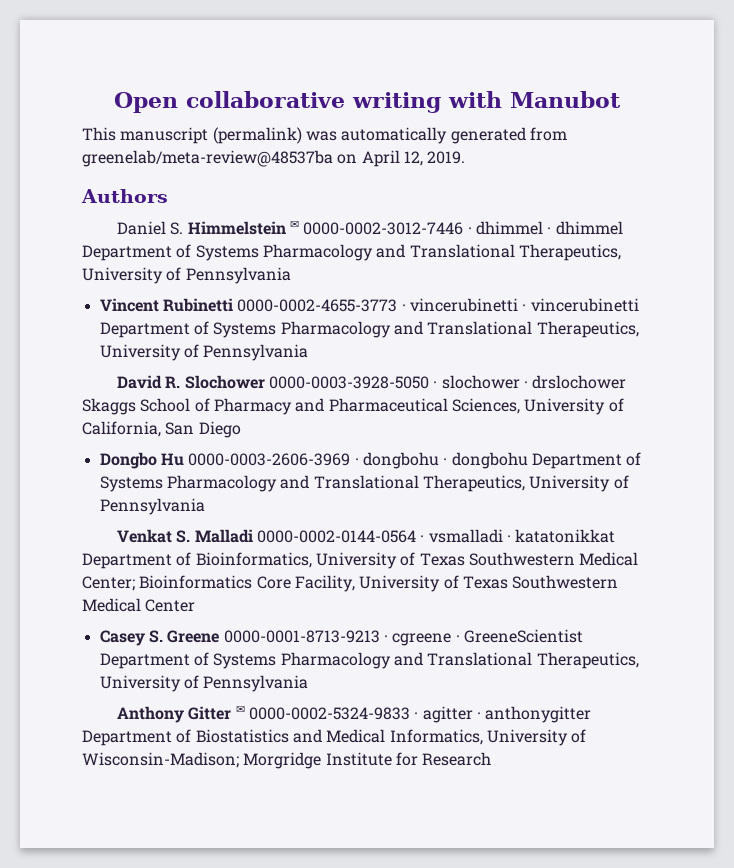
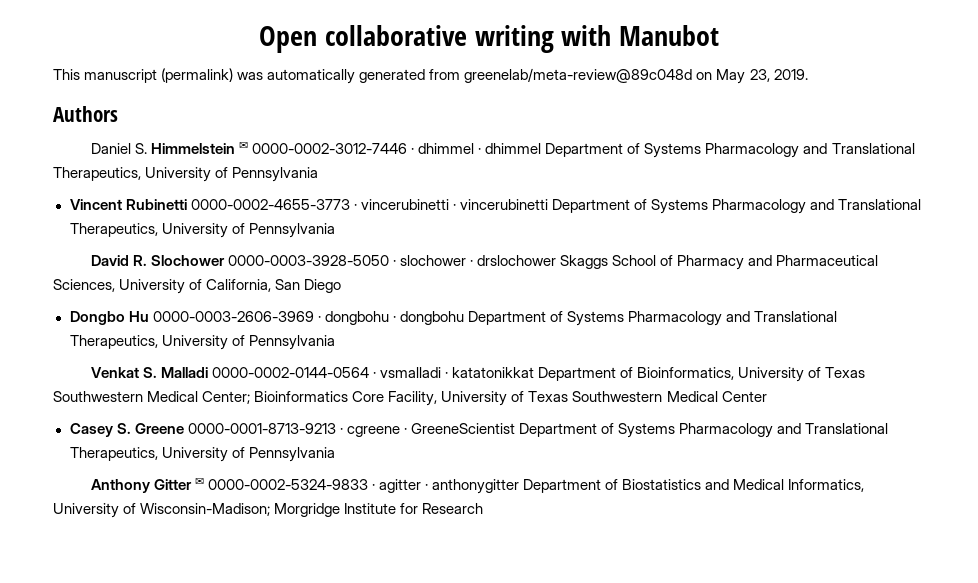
- This manuscript (permalink) was automatically generated from greenelab/meta-review@48537ba on April 12, 2019.
+ This manuscript (permalink) was automatically generated from greenelab/meta-review@89c048d on May 23, 2019.

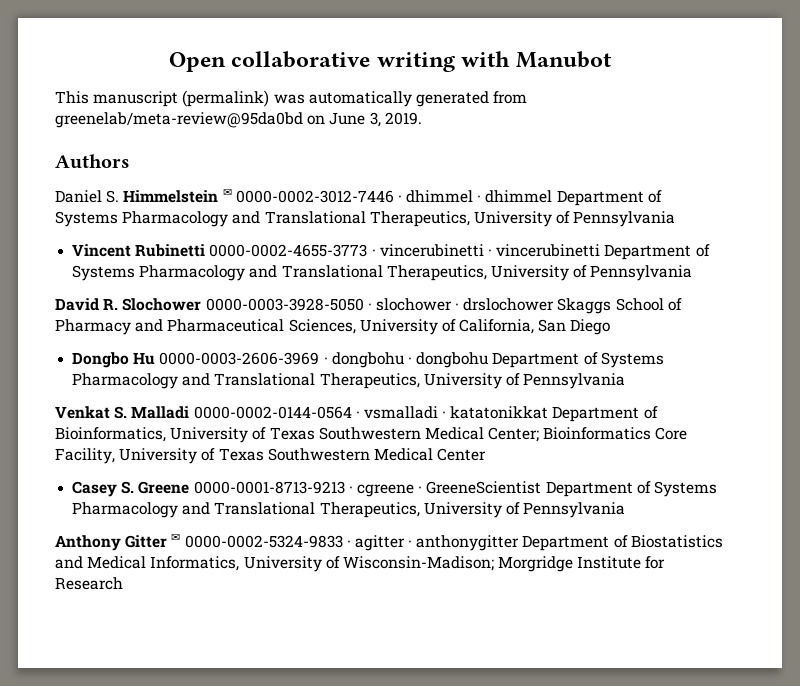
- This manuscript (permalink) was automatically generated from greenelab/meta-review@89c048d on May 23, 2019.
+ This manuscript (permalink) was automatically generated from greenelab/meta-review@95da0bd on June 3, 2019.

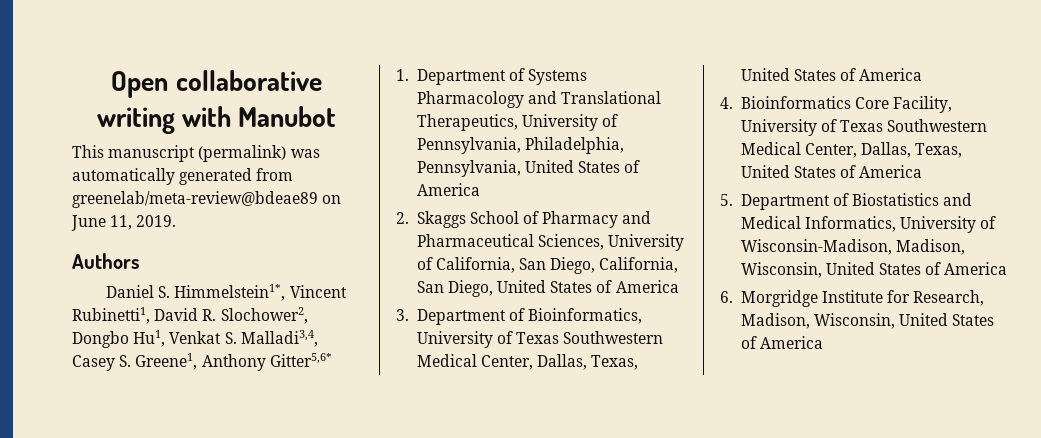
- This manuscript (permalink) was automatically generated from greenelab/meta-review@95da0bd on June 3, 2019.
+ This manuscript (permalink) was automatically generated from greenelab/meta-review@bdeae89 on June 11, 2019.
- Daniel S. Himmelstein ✉ 0000-0002-3012-7446 · dhimmel · dhimmel Department of Systems Pharmacology and Translational Therapeutics, University of Pennsylvania
- Vincent Rubinetti 0000-0002-4655-3773 · vincerubinetti · vincerubinetti Department of Systems Pharmacology and Translational Therapeutics, University of Pennsylvania
- David R. Slochower 0000-0003-3928-5050 · slochower · drslochower Skaggs School of Pharmacy and Pharmaceutical Sciences, University of California, San Diego
- Dongbo Hu 0000-0003-2606-3969 · dongbohu · dongbohu Department of Systems Pharmacology and Translational Therapeutics, University of Pennsylvania
- Venkat S. Malladi 0000-0002-0144-0564 · vsmalladi · katatonikkat Department of Bioinformatics, University of Texas Southwestern Medical Center; Bioinformatics Core Facility, University of Texas Southwestern Medical Center
- Casey S. Greene 0000-0001-8713-9213 · cgreene · GreeneScientist Department of Systems Pharmacology and Translational Therapeutics, University of Pennsylvania
- Anthony Gitter ✉ 0000-0002-5324-9833 · agitter · anthonygitter Department of Biostatistics and Medical Informatics, University of Wisconsin-Madison; Morgridge Institute for Research
+ Daniel S. Himmelstein1*, Vincent Rubinetti1, David R. Slochower2, Dongbo Hu1, Venkat S. Malladi3,4, Casey S. Greene1, Anthony Gitter5,6*
+ 1. Department of Systems Pharmacology and Translational Therapeutics, University of Pennsylvania, Philadelphia, Pennsylvania, United States of America
+ 2. Skaggs School of Pharmacy and Pharmaceutical Sciences, University of California, San Diego, California, San Diego, United States of America
+ 3. Department of Bioinformatics, University of Texas Southwestern Medical Center, Dallas, Texas, United States of America
+ 4. Bioinformatics Core Facility, University of Texas Southwestern Medical Center, Dallas, Texas, United States of America
+ 5. Department of Biostatistics and Medical Informatics, University of Wisconsin-Madison, Madison, Wisconsin, United States of America
+ 6. Morgridge Institute for Research, Madison, Wisconsin, United States of America

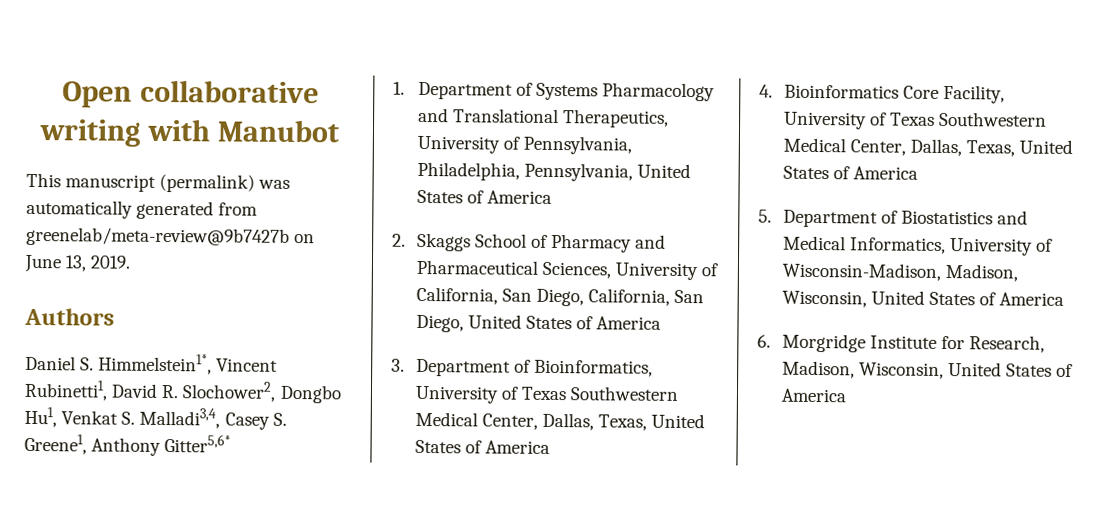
- This manuscript (permalink) was automatically generated from greenelab/meta-review@bdeae89 on June 11, 2019.
+ This manuscript (permalink) was automatically generated from greenelab/meta-review@9b7427b on June 13, 2019.

